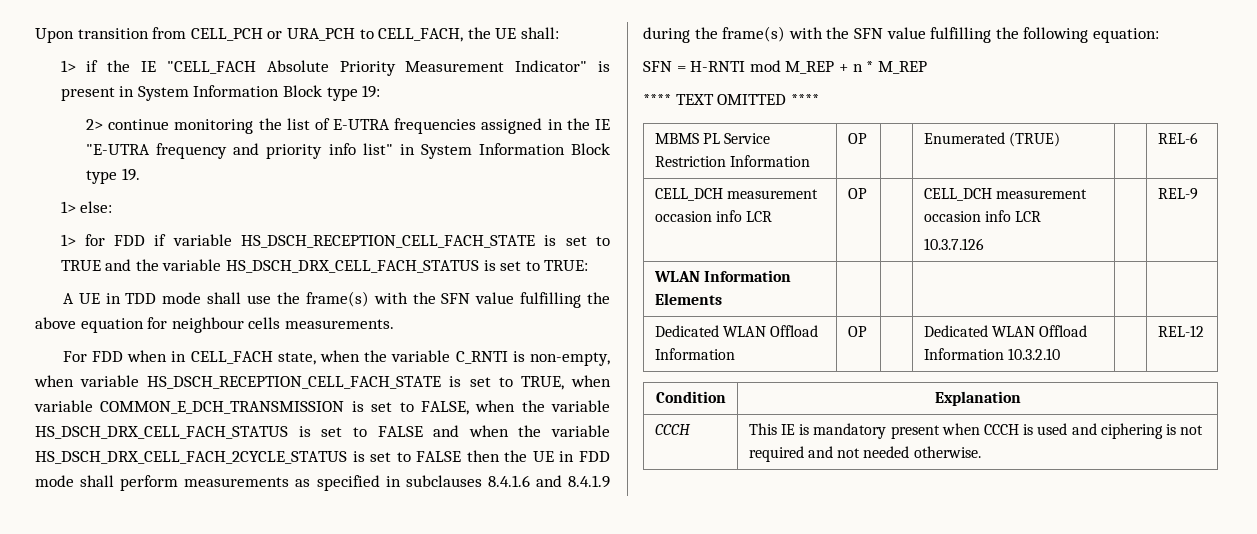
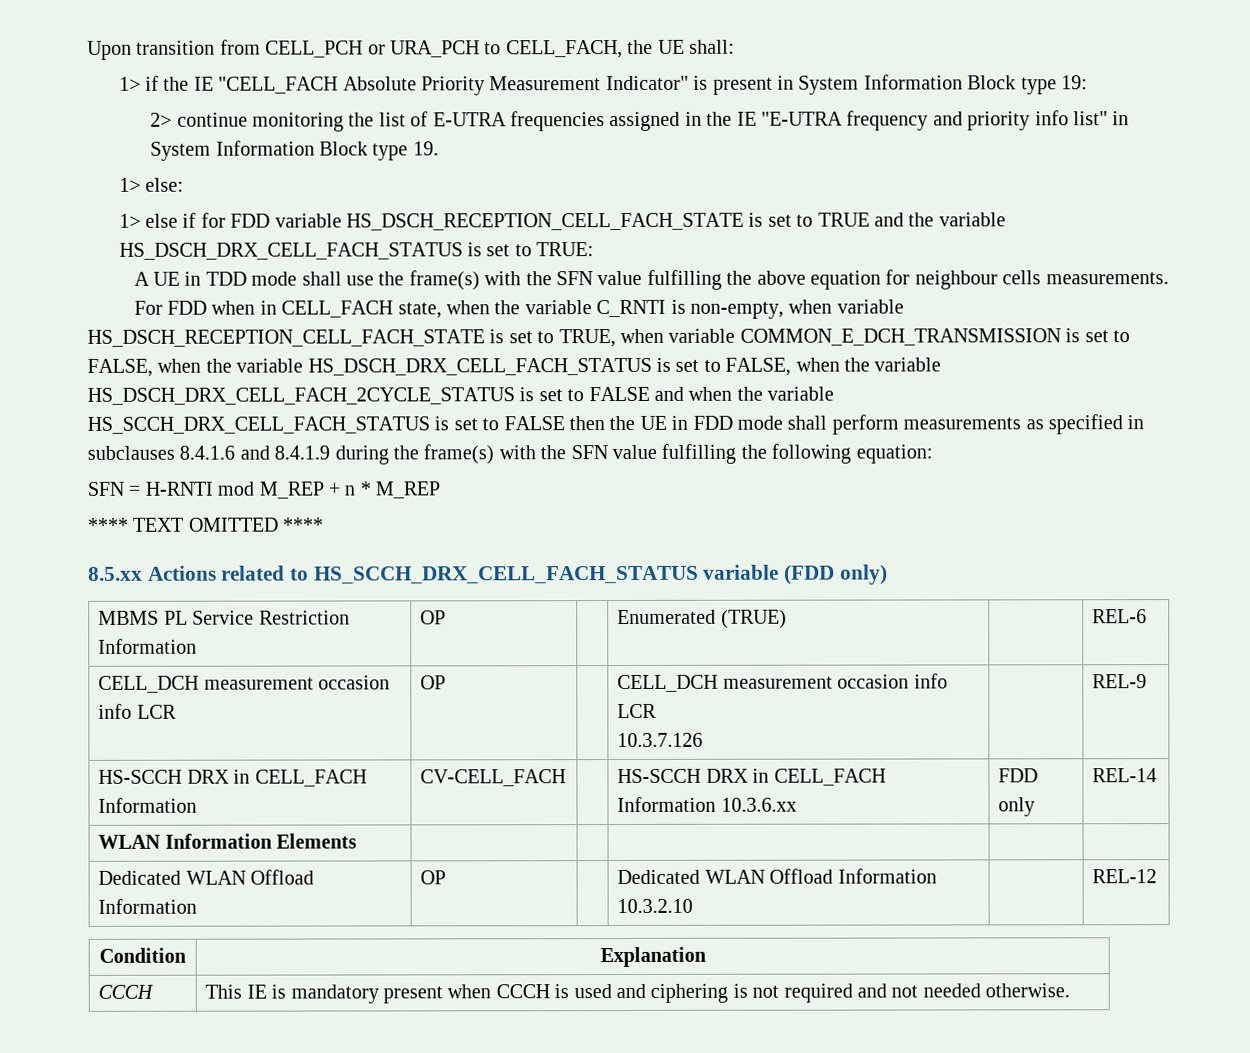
- 1> for FDD if variable HS_DSCH_RECEPTION_CELL_FACH_STATE is set to TRUE and the variable HS_DSCH_DRX_CELL_FACH_STATUS is set to TRUE:
+ 1> else if for FDD variable HS_DSCH_RECEPTION_CELL_FACH_STATE is set to TRUE and the variable HS_DSCH_DRX_CELL_FACH_STATUS is set to TRUE:
- For FDD when in CELL_FACH state, when the variable C_RNTI is non-empty, when variable HS_DSCH_RECEPTION_CELL_FACH_STATE is set to TRUE, when variable COMMON_E_DCH_TRANSMISSION is set to FALSE, when the variable HS_DSCH_DRX_CELL_FACH_STATUS is set to FALSE and when the variable HS_DSCH_DRX_CELL_FACH_2CYCLE_STATUS is set to FALSE then the UE in FDD mode shall perform measurements as specified in subclauses 8.4.1.6 and 8.4.1.9 during the frame(s) with the SFN value fulfilling the following equation:
+ For FDD when in CELL_FACH state, when the variable C_RNTI is non-empty, when variable HS_DSCH_RECEPTION_CELL_FACH_STATE is set to TRUE, when variable COMMON_E_DCH_TRANSMISSION is set to FALSE, when the variable HS_DSCH_DRX_CELL_FACH_STATUS is set to FALSE, when the variable HS_DSCH_DRX_CELL_FACH_2CYCLE_STATUS is set to FALSE and when the variable HS_SCCH_DRX_CELL_FACH_STATUS is set to FALSE then the UE in FDD mode shall perform measurements as specified in subclauses 8.4.1.6 and 8.4.1.9 during the frame(s) with the SFN value fulfilling the following equation:
+ 8.5.xx Actions related to HS_SCCH_DRX_CELL_FACH_STATUS variable (FDD only)
+ HS-SCCH DRX in CELL_FACH Information | CV-CELL_FACH | | HS-SCCH DRX in CELL_FACH Information 10.3.6.xx | FDD only | REL-14

